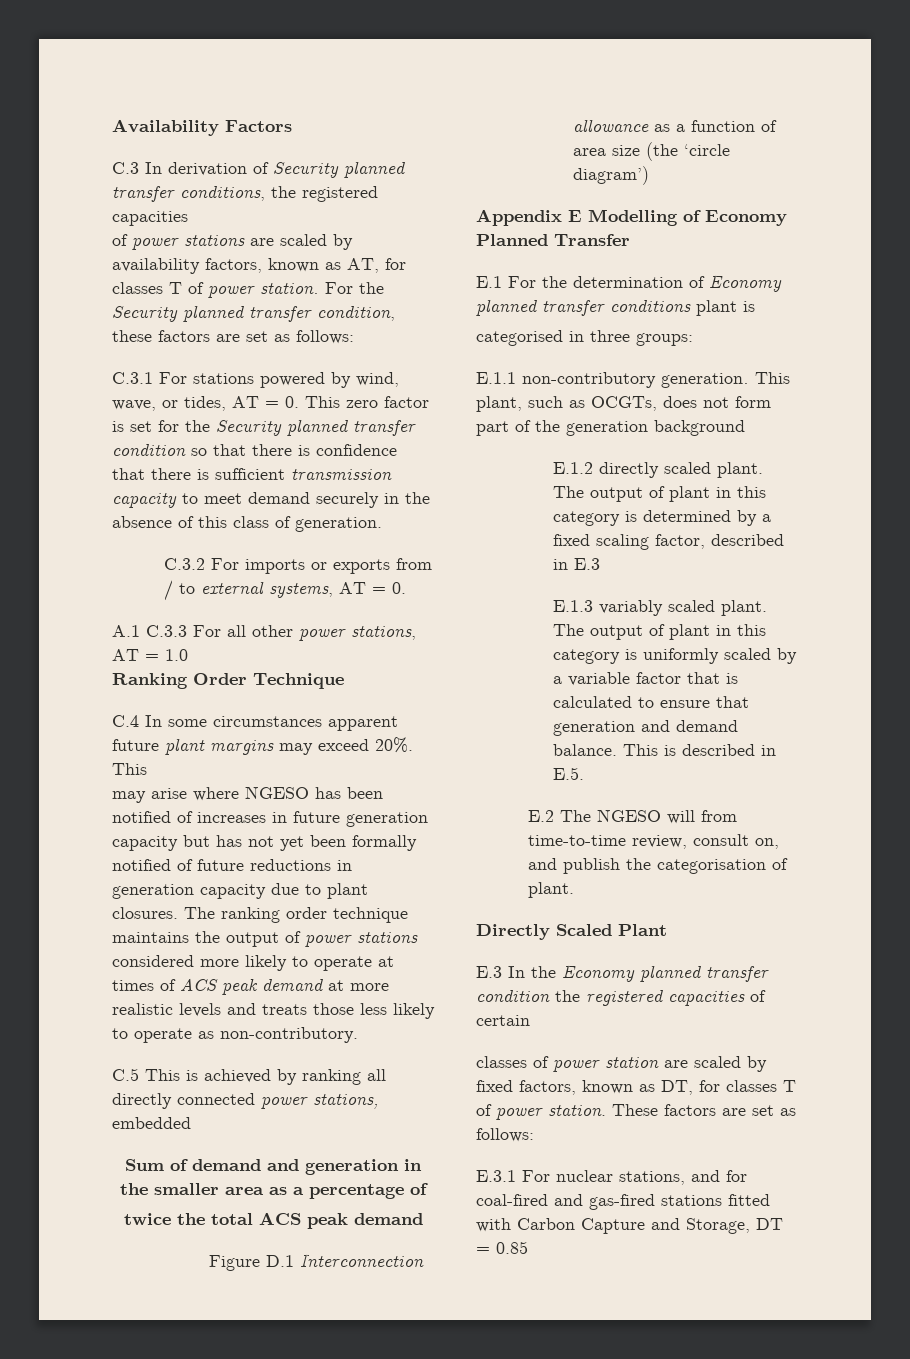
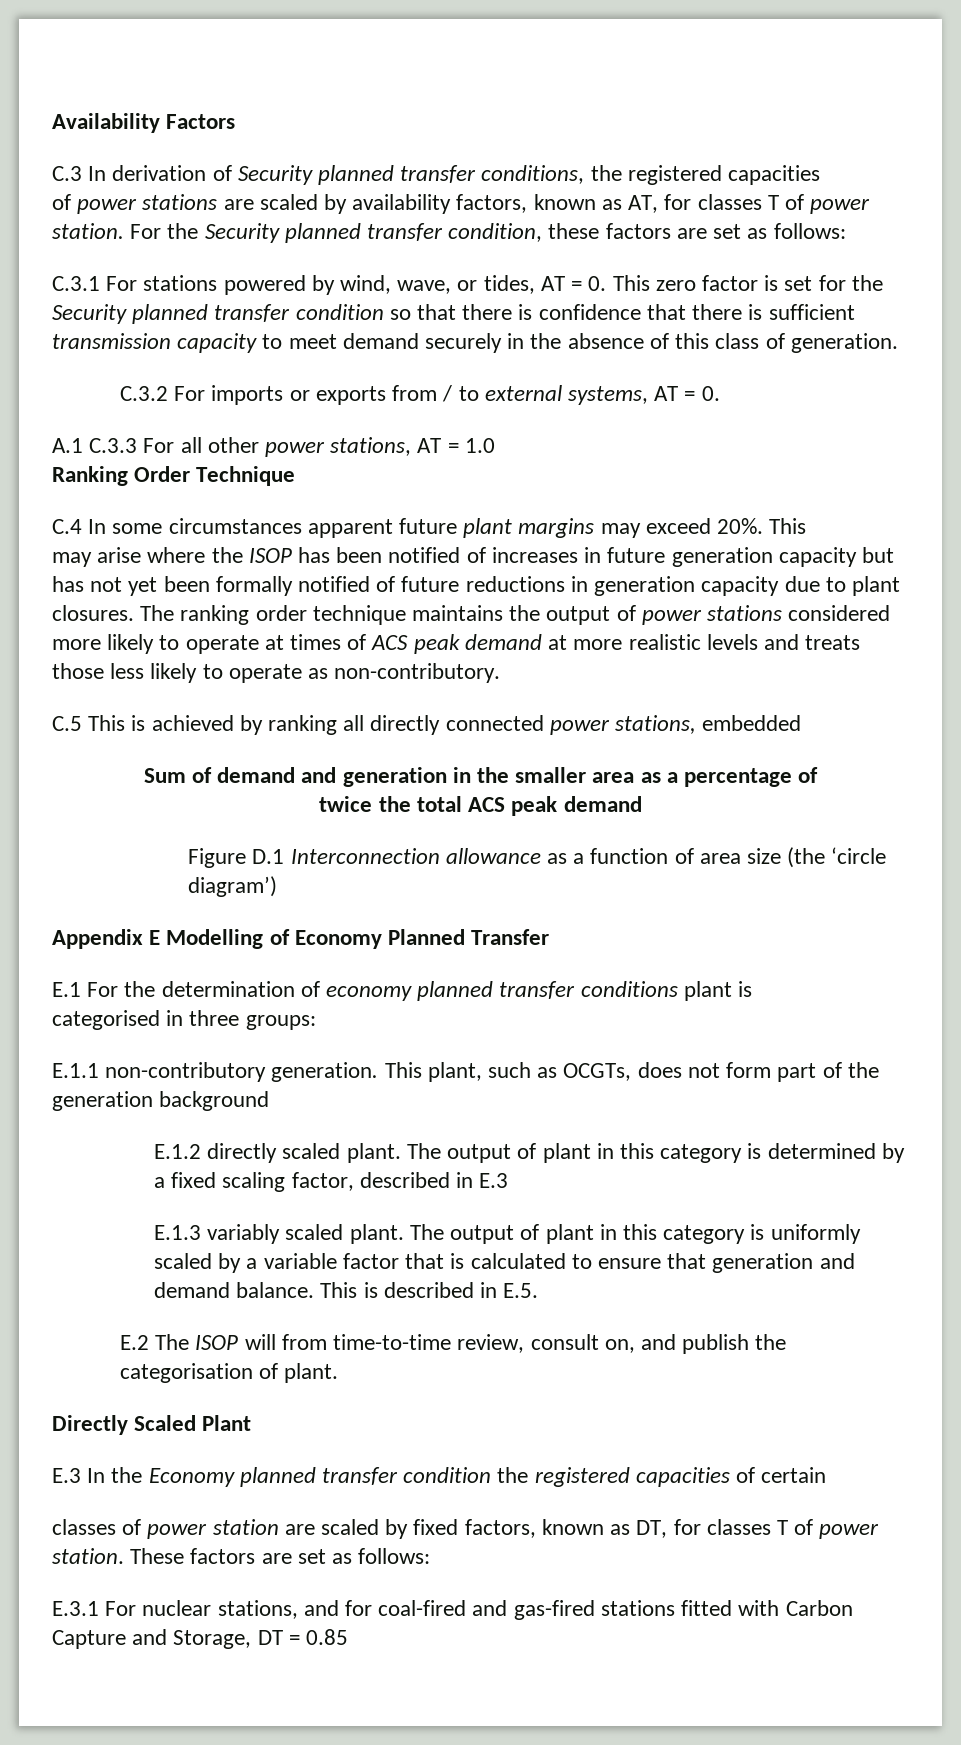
- may arise where NGESO has been notified of increases in future generation capacity but has not yet been formally notified of future reductions in generation capacity due to plant closures.
+ may arise where the ISOP has been notified of increases in future generation capacity but has not yet been formally notified of future reductions in generation capacity due to plant closures.
- E.1 For the determination of Economy planned transfer conditions plant is
+ E.1 For the determination of economy planned transfer conditions plant is
- E.2 The NGESO will from time-to-time review, consult on, and publish the categorisation of plant.
+ E.2 The ISOP will from time-to-time review, consult on, and publish the categorisation of plant.

